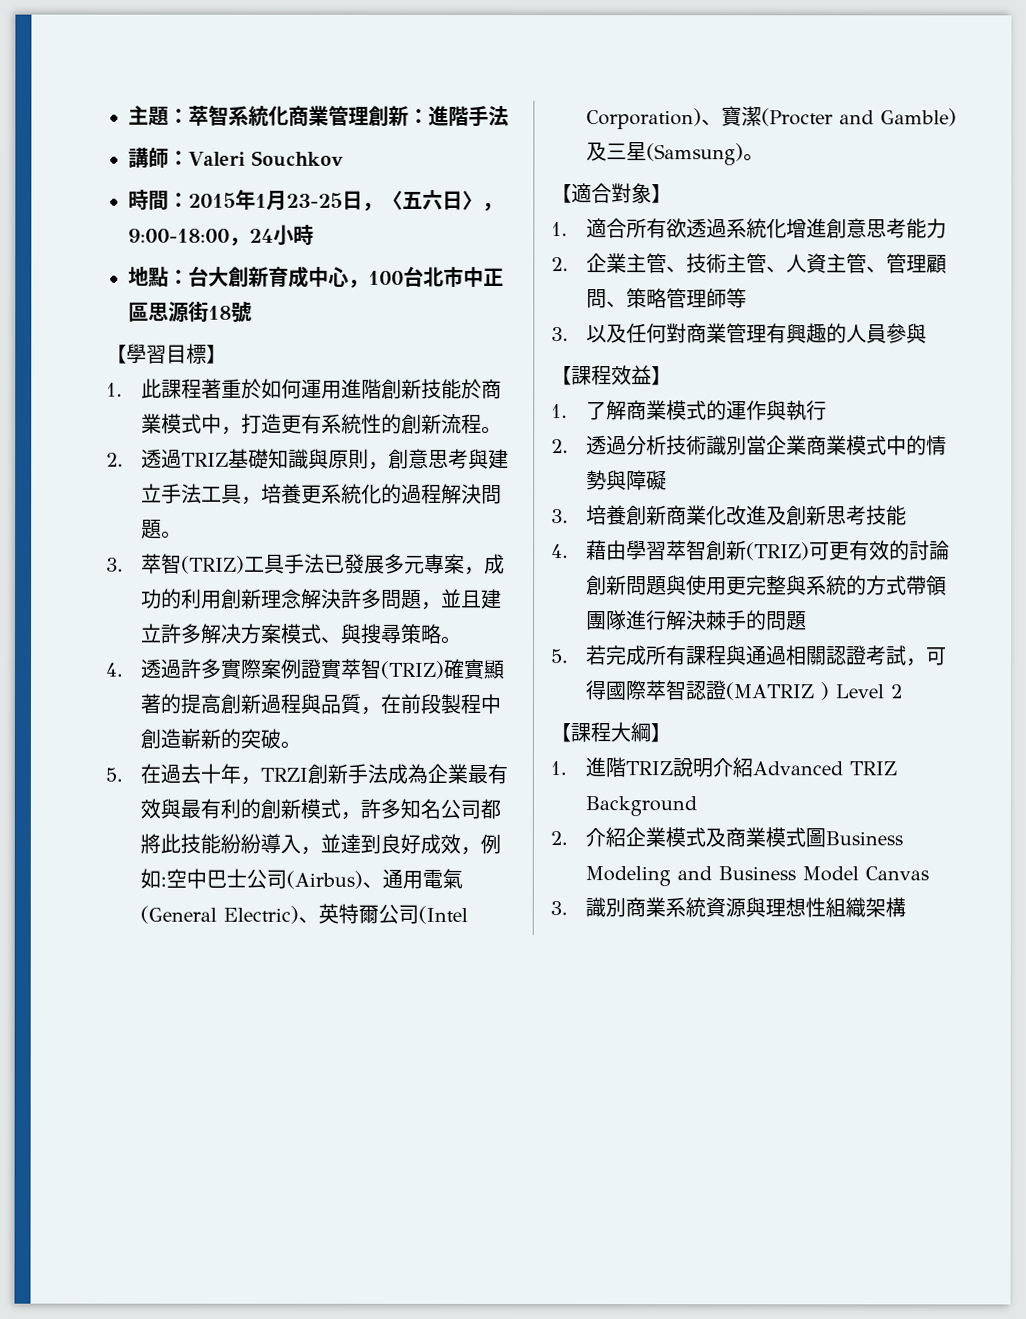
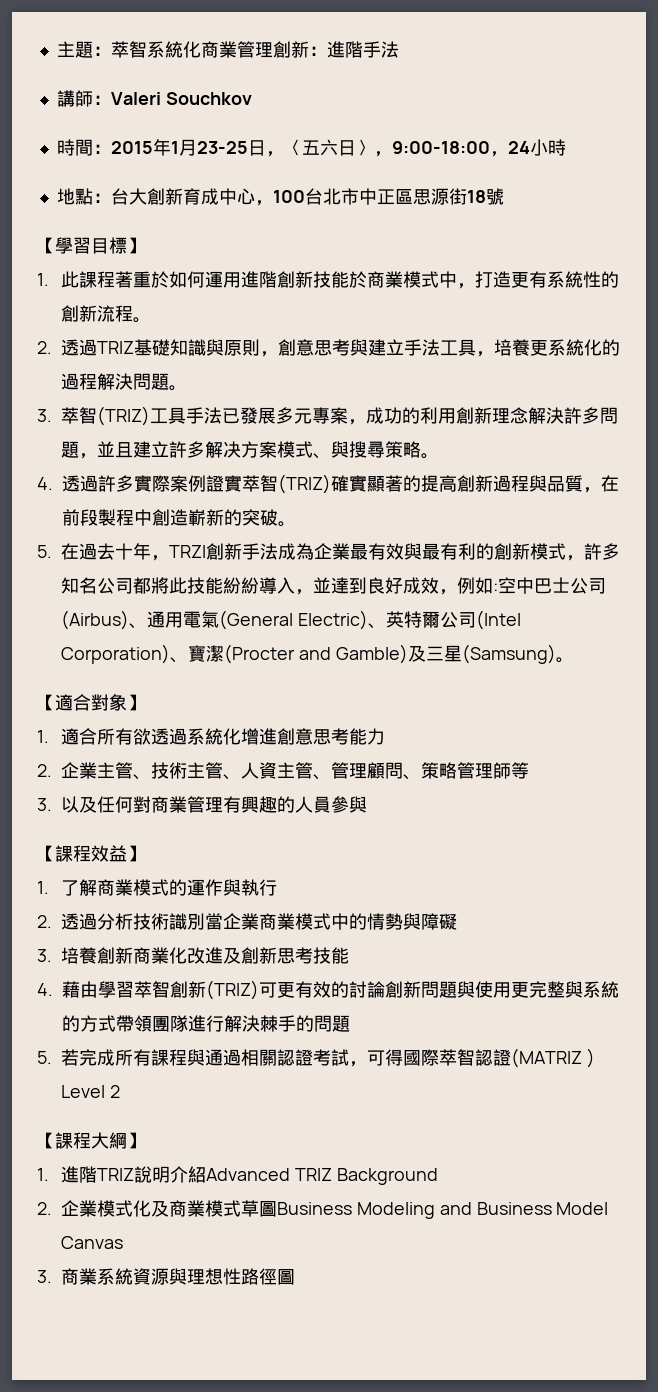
- 2.介紹企業模式及商業模式圖Business Modeling and Business Model Canvas
+ 2.企業模式化及商業模式草圖Business Modeling and Business Model Canvas
- 3.識別商業系統資源與理想性組織架構
+ 3.商業系統資源與理想性路徑圖

